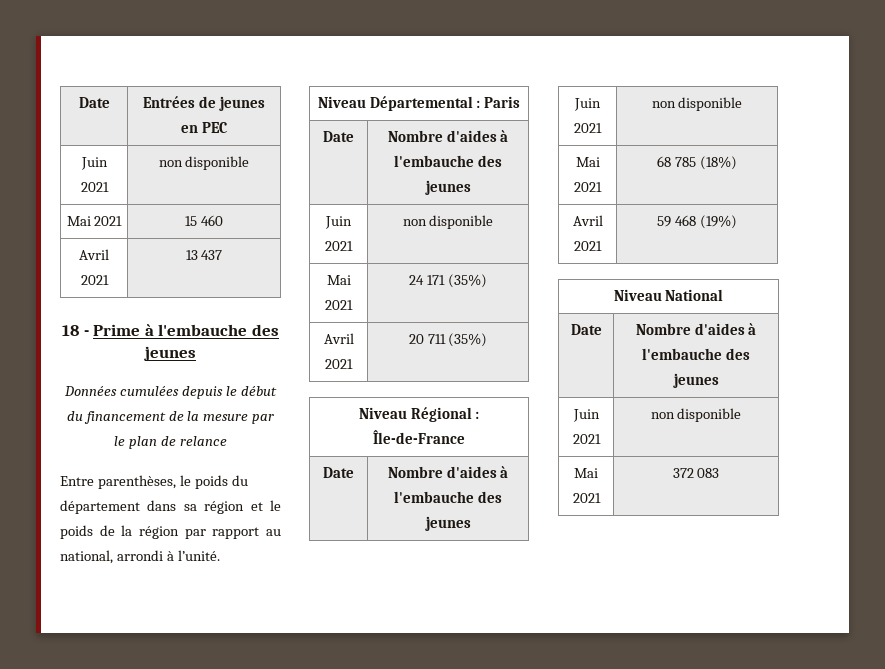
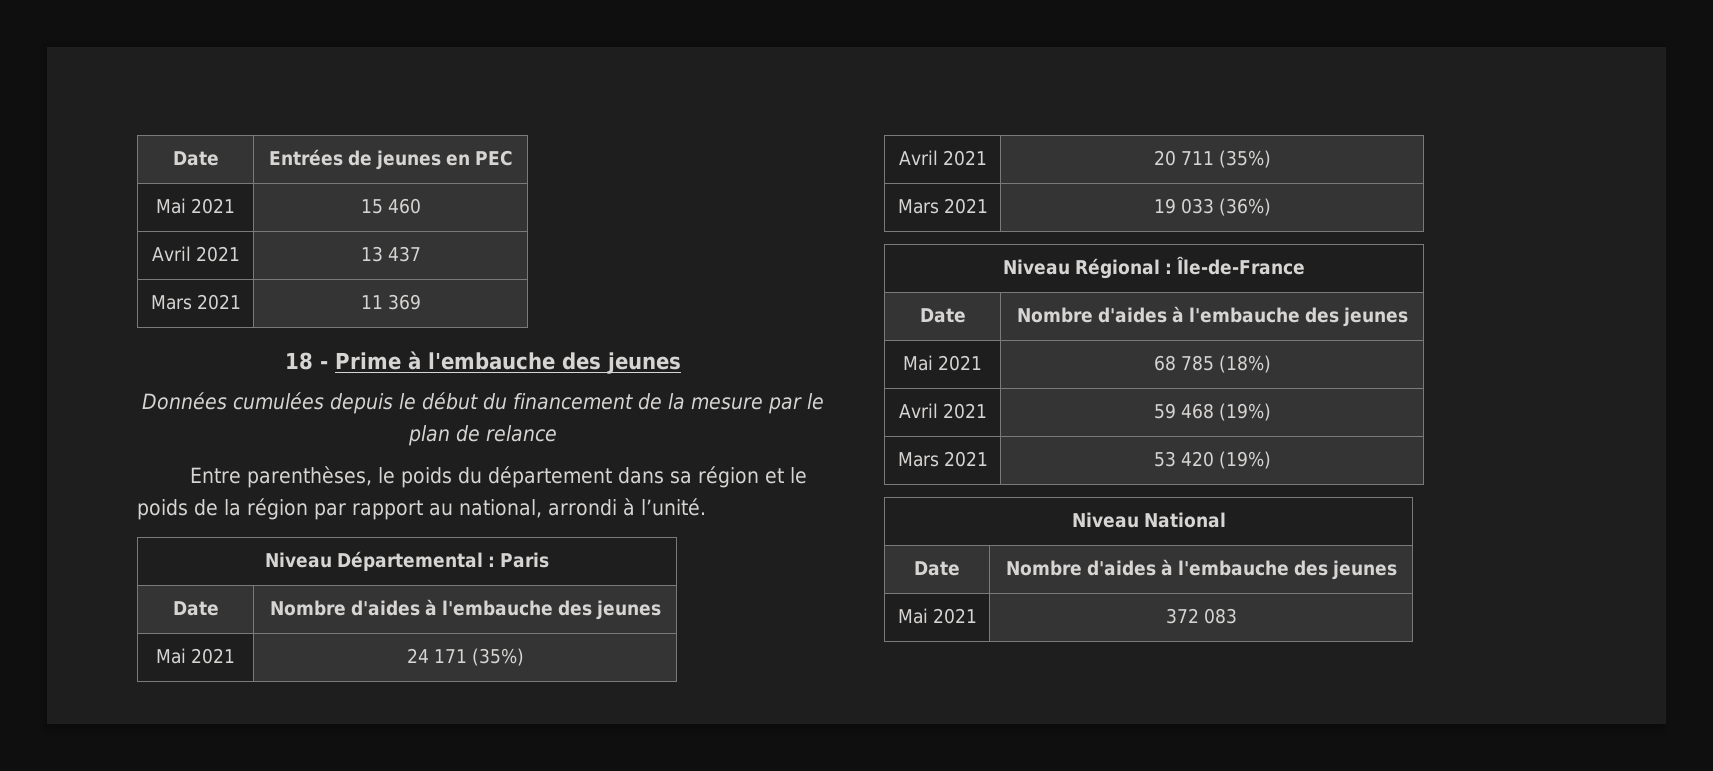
  Date | Entrées de jeunes en PEC
- Juin 2021 | non disponible
+ Mars 2021 | 11 369
  Niveau Départemental : Paris
  Date | Nombre d'aides à l'embauche des jeunes
- Juin 2021 | non disponible
+ Mars 2021 | 19 033 (36%)
  Niveau Régional : Île-de-France
  Date | Nombre d'aides à l'embauche des jeunes
- Juin 2021 | non disponible
+ Mars 2021 | 53 420 (19%)
  Niveau National
  Date | Nombre d'aides à l'embauche des jeunes
- Juin 2021 | non disponible

